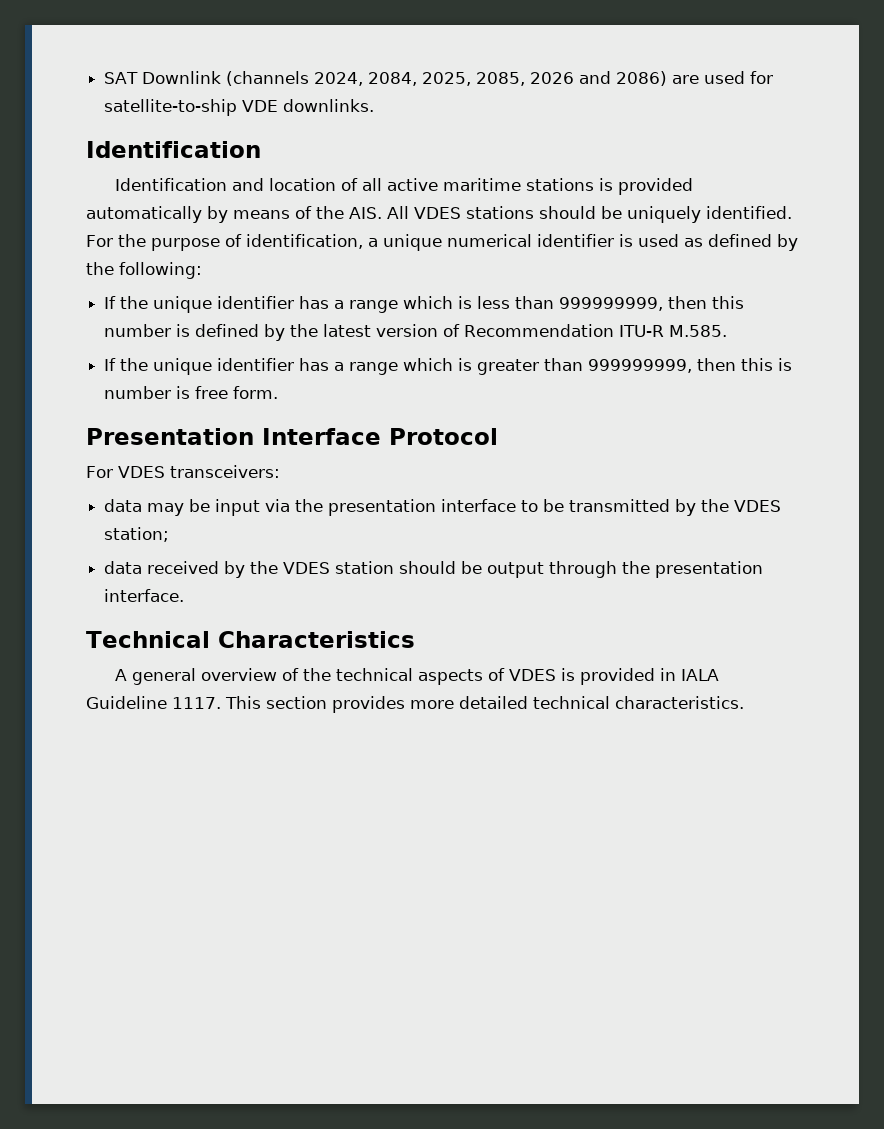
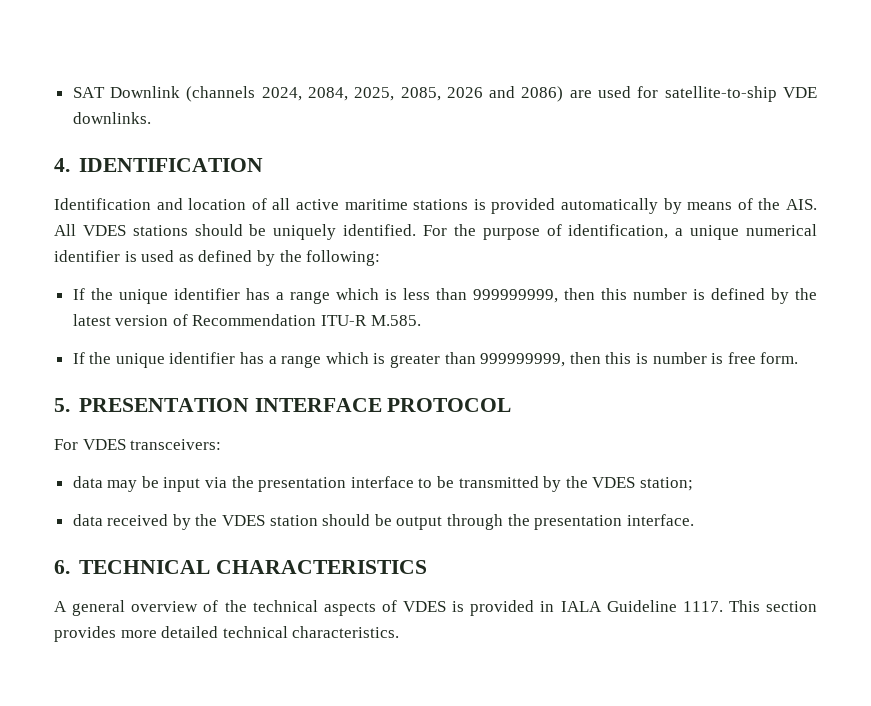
  SAT Downlink (channels 2024, 2084, 2025, 2085, 2026 and 2086) are used for satellite-to-ship VDE downlinks.
- Identification
+ 4. IDENTIFICATION
- Presentation Interface Protocol
+ 5. PRESENTATION INTERFACE PROTOCOL
- Technical Characteristics
+ 6. TECHNICAL CHARACTERISTICS

